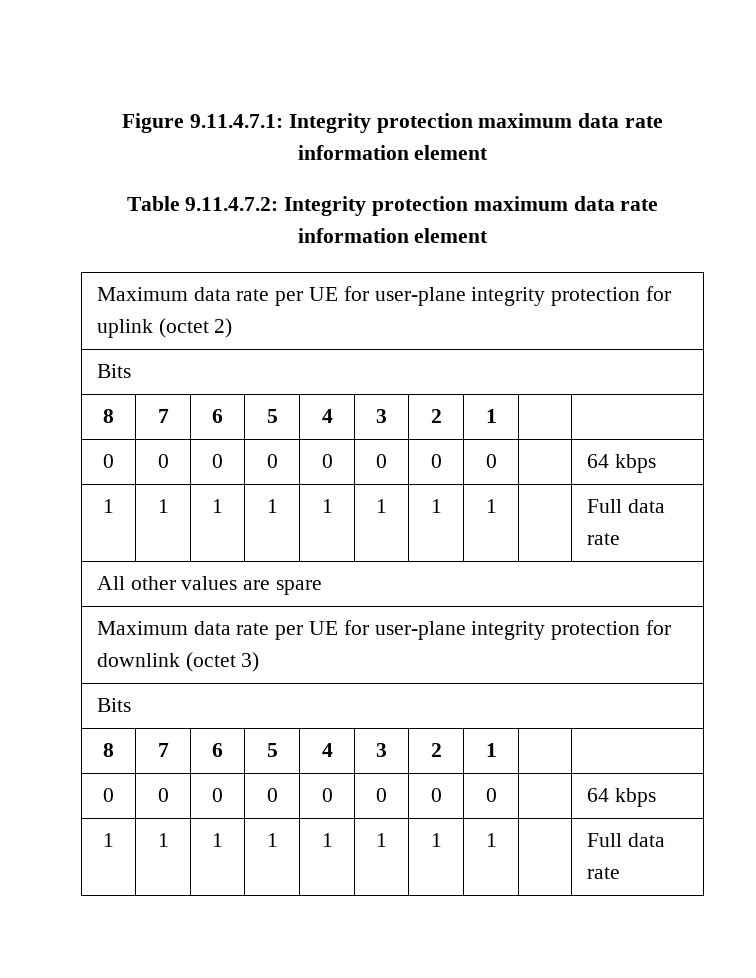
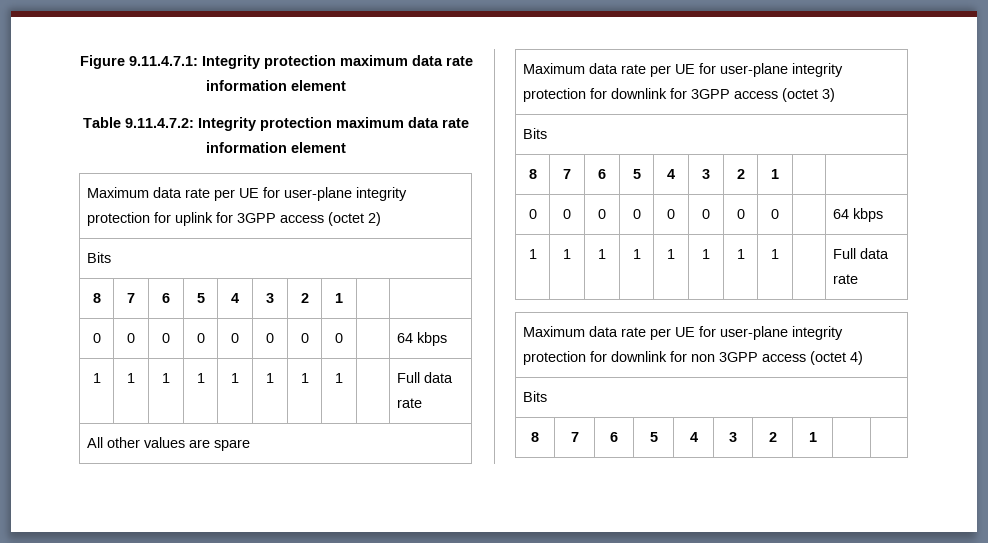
- Maximum data rate per UE for user-plane integrity protection for uplink (octet 2)
+ Maximum data rate per UE for user-plane integrity protection for uplink for 3GPP access (octet 2)
- Maximum data rate per UE for user-plane integrity protection for downlink (octet 3)
+ Maximum data rate per UE for user-plane integrity protection for downlink for 3GPP access (octet 3)
+ Maximum data rate per UE for user-plane integrity protection for downlink for non 3GPP access (octet 4)
+ Bits
+ 8 | 7 | 6 | 5 | 4 | 3 | 2 | 1 | |

